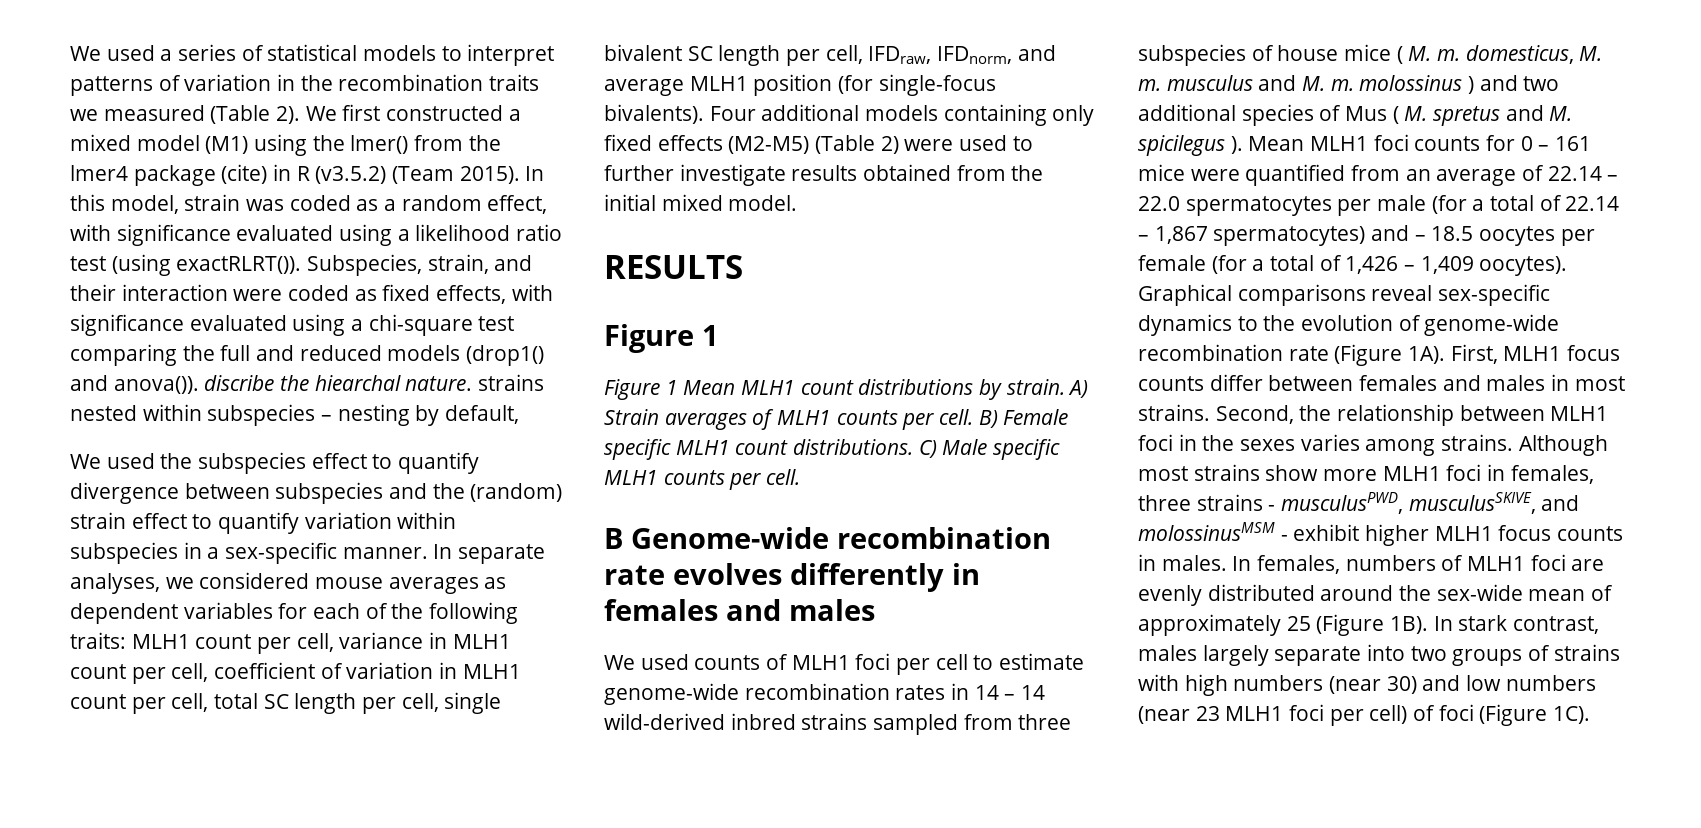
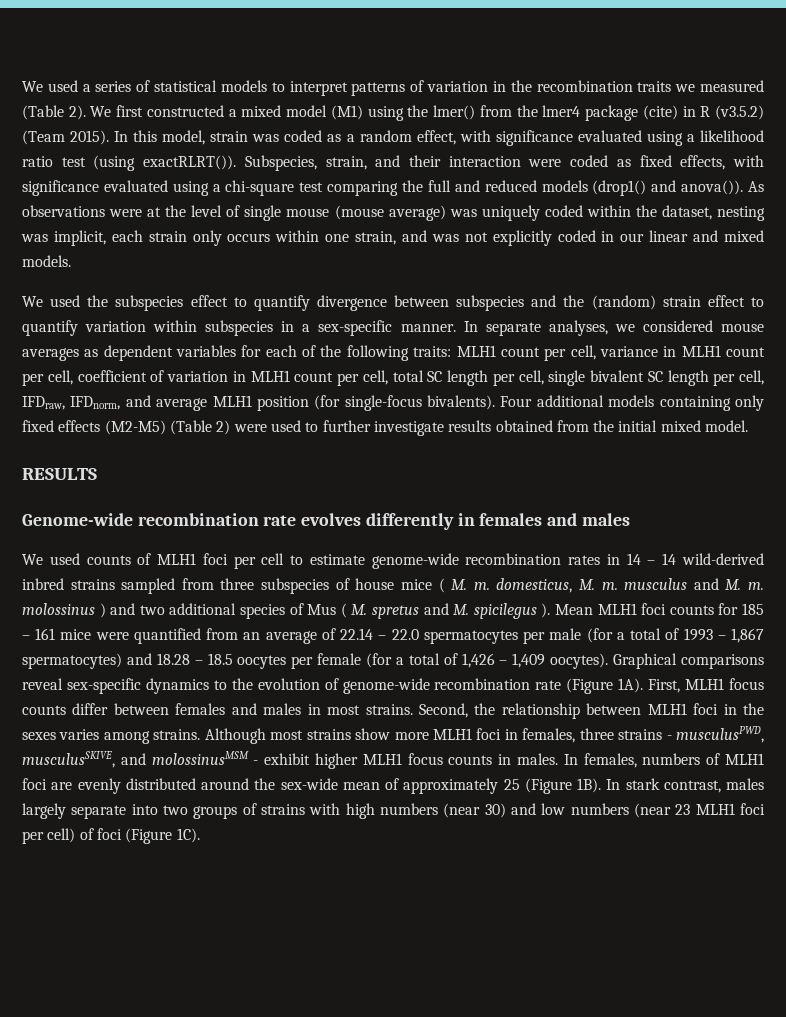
- Subspecies, strain, and their interaction were coded as fixed effects, with significance evaluated using a chi-square test comparing the full and reduced models (drop1() and anova()). discribe the hiearchal nature. strains nested within subspecies – nesting by default,
+ Subspecies, strain, and their interaction were coded as fixed effects, with significance evaluated using a chi-square test comparing the full and reduced models (drop1() and anova()). As observations were at the level of single mouse (mouse average) was uniquely coded within the dataset, nesting was implicit, each strain only occurs within one strain, and was not explicitly coded in our linear and mixed models.
  RESULTS
- Figure 1
- Figure 1 Mean MLH1 count distributions by strain. A) Strain averages of MLH1 counts per cell. B) Female specific MLH1 count distributions. C) Male specific MLH1 counts per cell.
- B Genome-wide recombination rate evolves differently in females and males
+ Genome-wide recombination rate evolves differently in females and males
- Mean MLH1 foci counts for 0 – 161 mice were quantified from an average of 22.14 – 22.0 spermatocytes per male (for a total of 22.14 – 1,867 spermatocytes) and – 18.5 oocytes per female (for a total of 1,426 – 1,409 oocytes).
+ Mean MLH1 foci counts for 185 – 161 mice were quantified from an average of 22.14 – 22.0 spermatocytes per male (for a total of 1993 – 1,867 spermatocytes) and 18.28 – 18.5 oocytes per female (for a total of 1,426 – 1,409 oocytes).

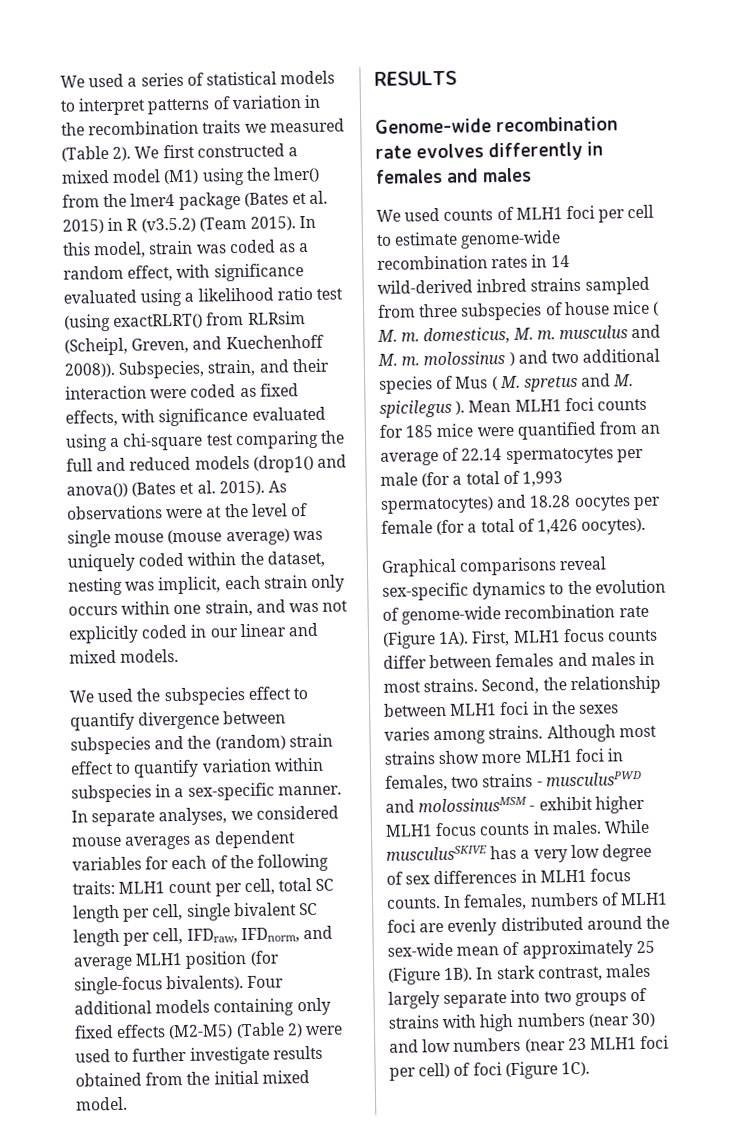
- We first constructed a mixed model (M1) using the lmer() from the lmer4 package (cite) in R (v3.5.2) (Team 2015).
+ We first constructed a mixed model (M1) using the lmer() from the lmer4 package (Bates et al. 2015) in R (v3.5.2) (Team 2015).
- In this model, strain was coded as a random effect, with significance evaluated using a likelihood ratio test (using exactRLRT()).
+ In this model, strain was coded as a random effect, with significance evaluated using a likelihood ratio test (using exactRLRT() from RLRsim (Scheipl, Greven, and Kuechenhoff 2008)).
- Subspecies, strain, and their interaction were coded as fixed effects, with significance evaluated using a chi-square test comparing the full and reduced models (drop1() and anova()).
+ Subspecies, strain, and their interaction were coded as fixed effects, with significance evaluated using a chi-square test comparing the full and reduced models (drop1() and anova()) (Bates et al. 2015).
- In separate analyses, we considered mouse averages as dependent variables for each of the following traits: MLH1 count per cell, variance in MLH1 count per cell, coefficient of variation in MLH1 count per cell, total SC length per cell, single bivalent SC length per cell, IFDraw, IFDnorm, and average MLH1 position (for single-focus bivalents).
+ In separate analyses, we considered mouse averages as dependent variables for each of the following traits: MLH1 count per cell, total SC length per cell, single bivalent SC length per cell, IFDraw, IFDnorm, and average MLH1 position (for single-focus bivalents).
- We used counts of MLH1 foci per cell to estimate genome-wide recombination rates in 14 – 14 wild-derived inbred strains sampled from three subspecies of house mice ( M. m. domesticus, M. m. musculus and M. m. molossinus ) and two additional species of Mus ( M. spretus and M. spicilegus ).
+ We used counts of MLH1 foci per cell to estimate genome-wide recombination rates in 14 wild-derived inbred strains sampled from three subspecies of house mice ( M. m. domesticus, M. m. musculus and M. m. molossinus ) and two additional species of Mus ( M. spretus and M. spicilegus ).
- Mean MLH1 foci counts for 185 – 161 mice were quantified from an average of 22.14 – 22.0 spermatocytes per male (for a total of 1993 – 1,867 spermatocytes) and 18.28 – 18.5 oocytes per female (for a total of 1,426 – 1,409 oocytes). Graphical comparisons reveal sex-specific dynamics to the evolution of genome-wide recombination rate (Figure 1A).
+ Mean MLH1 foci counts for 185 mice were quantified from an average of 22.14 spermatocytes per male (for a total of 1,993 spermatocytes) and 18.28 oocytes per female (for a total of 1,426 oocytes).
+ Graphical comparisons reveal sex-specific dynamics to the evolution of genome-wide recombination rate (Figure 1A).
- Although most strains show more MLH1 foci in females, three strains - musculusPWD, musculusSKIVE, and molossinusMSM - exhibit higher MLH1 focus counts in males.
+ Although most strains show more MLH1 foci in females, two strains - musculusPWD and molossinusMSM - exhibit higher MLH1 focus counts in males.
+ While musculusSKIVE has a very low degree of sex differences in MLH1 focus counts.

